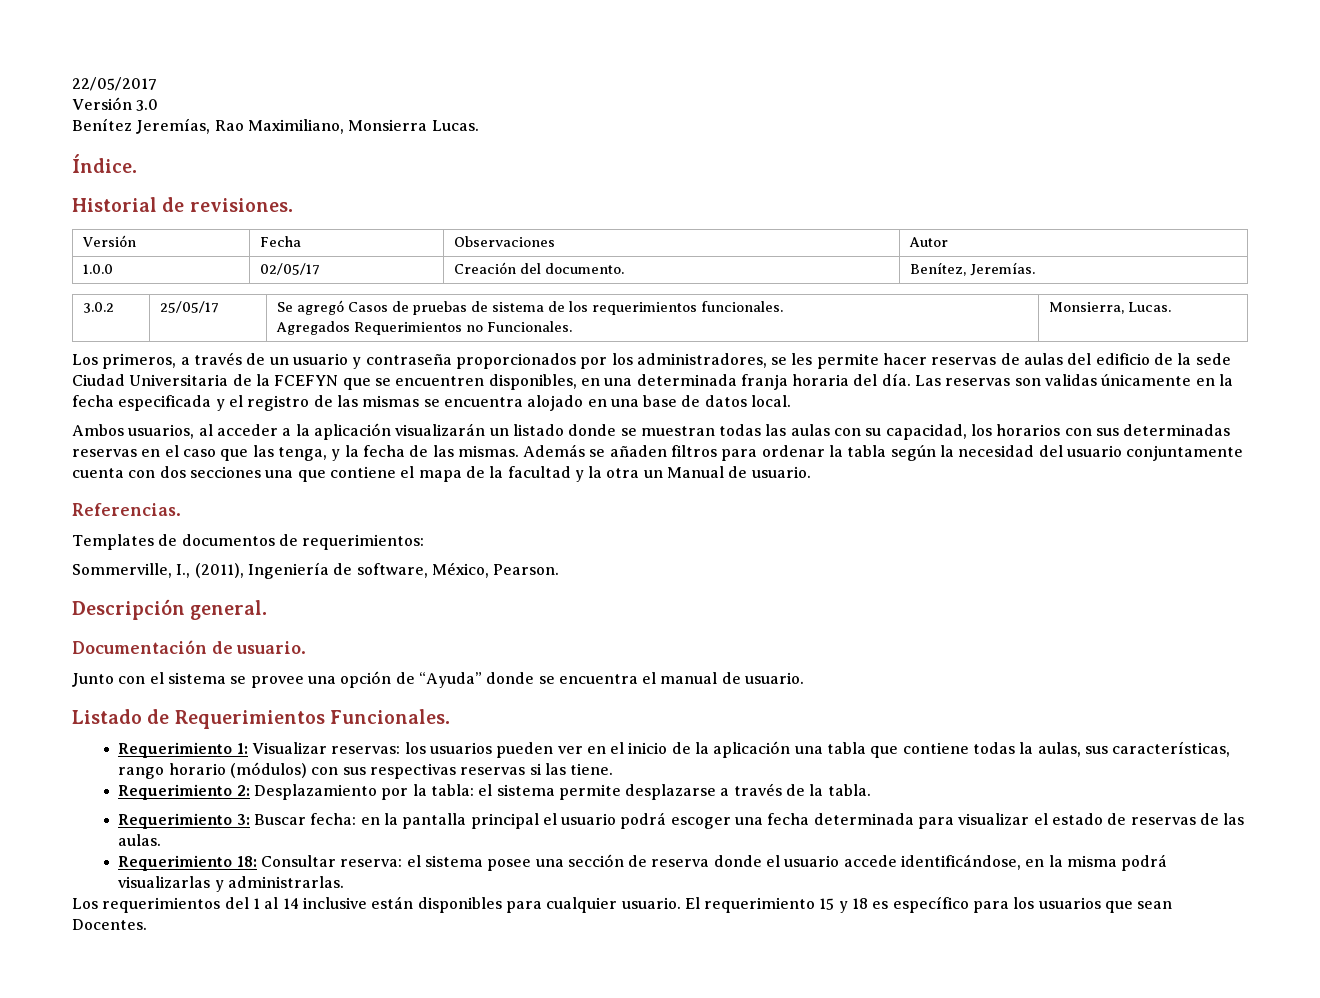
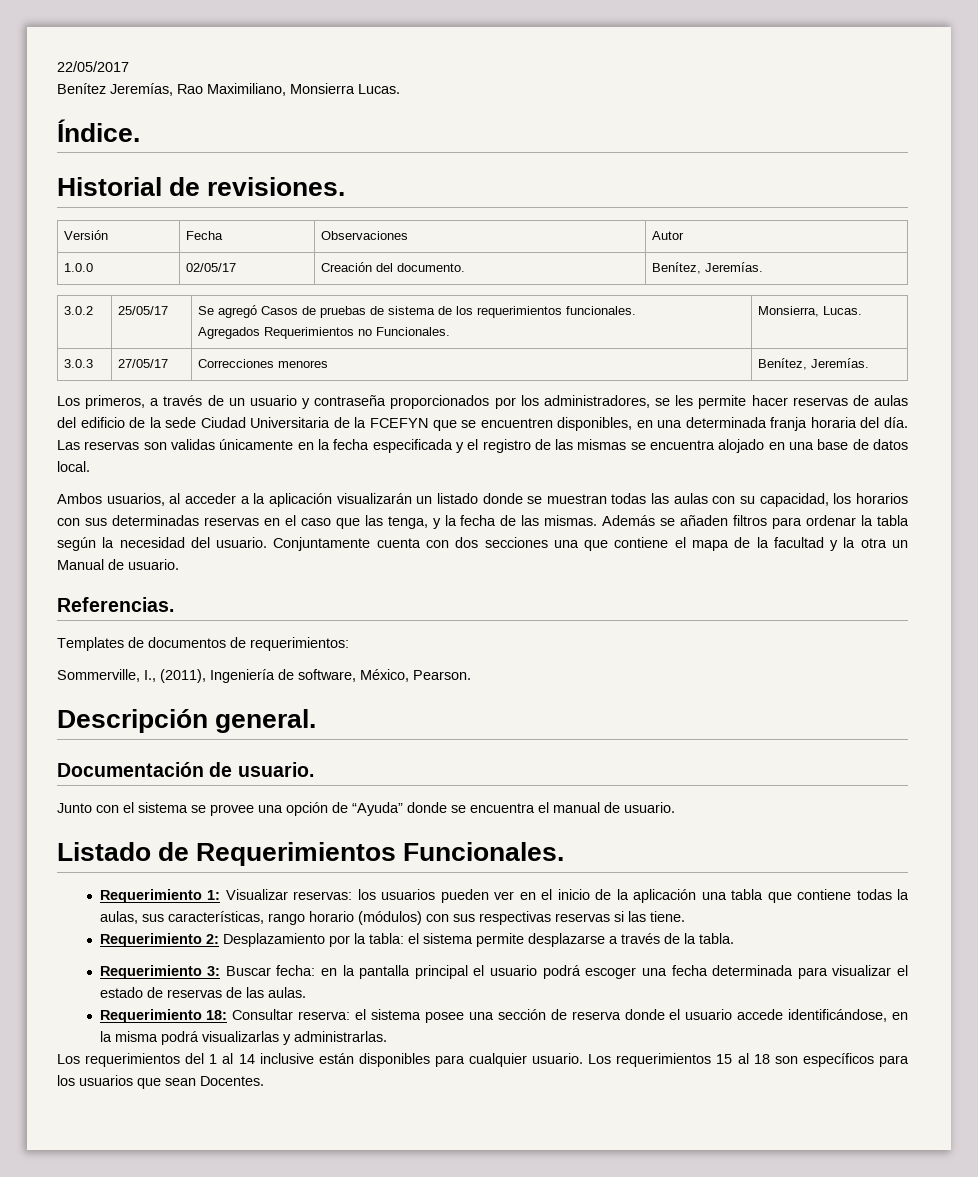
- Versión 3.0
+ 3.0.3 | 27/05/17 | Correcciones menores | Benítez, Jeremías.
- Además se añaden filtros para ordenar la tabla según la necesidad del usuario conjuntamente cuenta con dos secciones una que contiene el mapa de la facultad y la otra un Manual de usuario.
+ Además se añaden filtros para ordenar la tabla según la necesidad del usuario. Conjuntamente cuenta con dos secciones una que contiene el mapa de la facultad y la otra un Manual de usuario.
- El requerimiento 15 y 18 es específico para los usuarios que sean Docentes.
+ Los requerimientos 15 al 18 son específicos para los usuarios que sean Docentes.

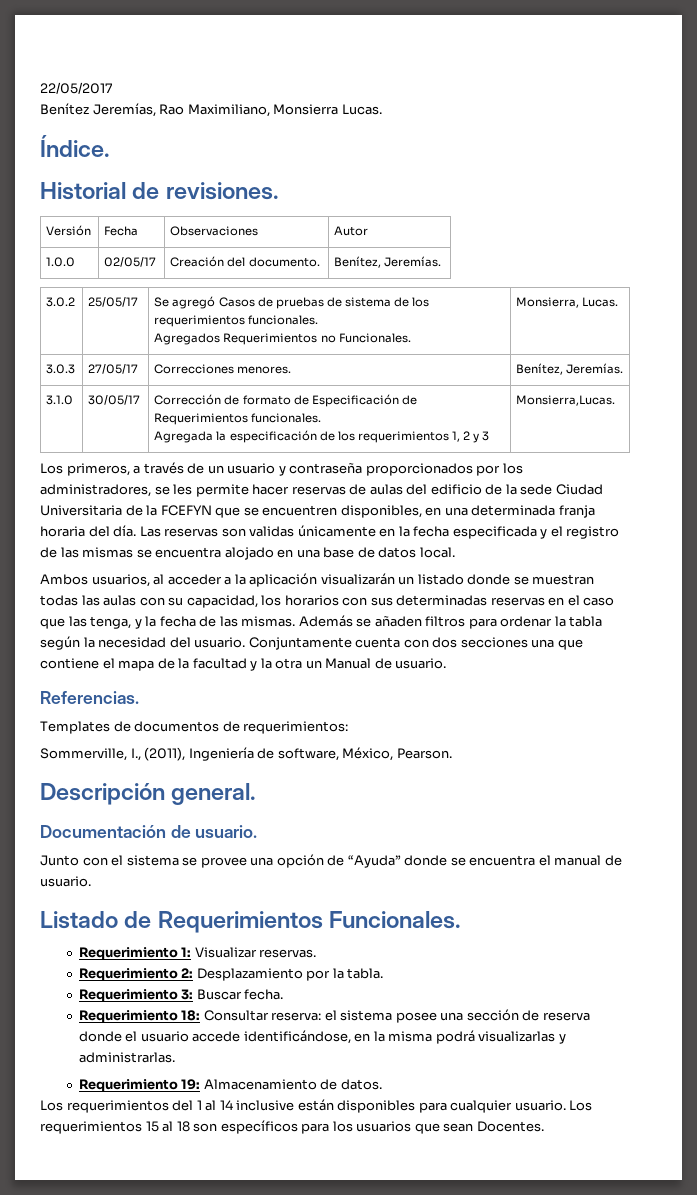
- 3.0.3 | 27/05/17 | Correcciones menores | Benítez, Jeremías.
+ 3.0.3 | 27/05/17 | Correcciones menores. | Benítez, Jeremías.
+ 3.1.0 | 30/05/17 | Corrección de formato de Especificación de Requerimientos funcionales.
+ Agregada la especificación de los requerimientos 1, 2 y 3 | Monsierra,Lucas.
- Requerimiento 1: Visualizar reservas: los usuarios pueden ver en el inicio de la aplicación una tabla que contiene todas la aulas, sus características, rango horario (módulos) con sus respectivas reservas si las tiene.
+ Requerimiento 1: Visualizar reservas.
- Requerimiento 2: Desplazamiento por la tabla: el sistema permite desplazarse a través de la tabla.
- Requerimiento 3: Buscar fecha: en la pantalla principal el usuario podrá escoger una fecha determinada para visualizar el estado de reservas de las aulas.
+ Requerimiento 2: Desplazamiento por la tabla.
+ Requerimiento 3: Buscar fecha.
+ Requerimiento 19: Almacenamiento de datos.

